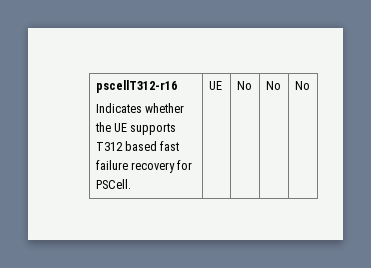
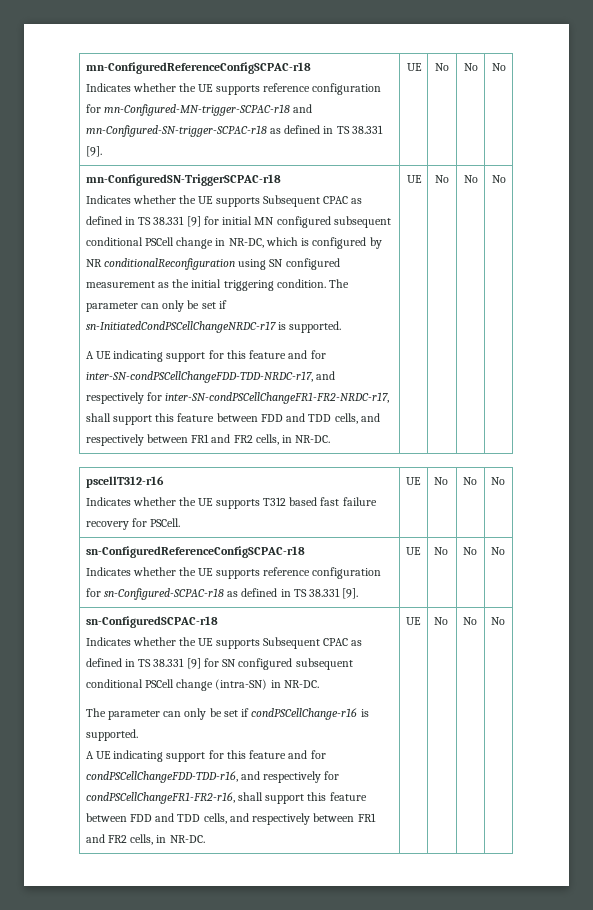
+ mn-ConfiguredReferenceConfigSCPAC-r18
+ Indicates whether the UE supports reference configuration for mn-Configured-MN-trigger-SCPAC-r18 and mn-Configured-SN-trigger-SCPAC-r18 as defined in TS 38.331 [9]. | UE | No | No | No
+ mn-ConfiguredSN-TriggerSCPAC-r18
+ Indicates whether the UE supports Subsequent CPAC as defined in TS 38.331 [9] for initial MN configured subsequent conditional PSCell change in NR-DC, which is configured by NR conditionalReconfiguration using SN configured measurement as the initial triggering condition. The parameter can only be set if sn-InitiatedCondPSCellChangeNRDC-r17 is supported.
+ A UE indicating support for this feature and for inter-SN-condPSCellChangeFDD-TDD-NRDC-r17, and respectively for inter-SN-condPSCellChangeFR1-FR2-NRDC-r17, shall support this feature between FDD and TDD cells, and respectively between FR1 and FR2 cells, in NR-DC. | UE | No | No | No
+ sn-ConfiguredReferenceConfigSCPAC-r18
+ Indicates whether the UE supports reference configuration for sn-Configured-SCPAC-r18 as defined in TS 38.331 [9]. | UE | No | No | No
+ sn-ConfiguredSCPAC-r18
+ Indicates whether the UE supports Subsequent CPAC as defined in TS 38.331 [9] for SN configured subsequent conditional PSCell change (intra-SN) in NR-DC.
+ The parameter can only be set if condPSCellChange-r16 is supported.
+ A UE indicating support for this feature and for condPSCellChangeFDD-TDD-r16, and respectively for condPSCellChangeFR1-FR2-r16, shall support this feature between FDD and TDD cells, and respectively between FR1 and FR2 cells, in NR-DC. | UE | No | No | No

